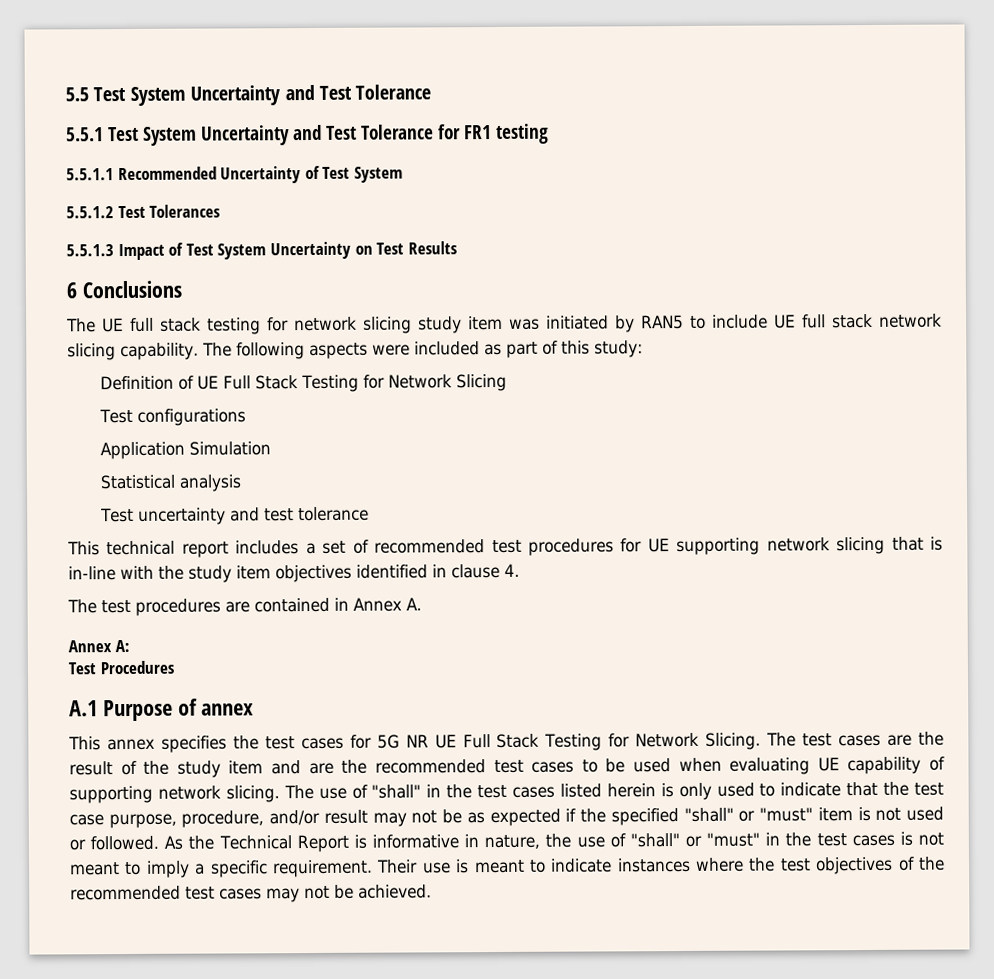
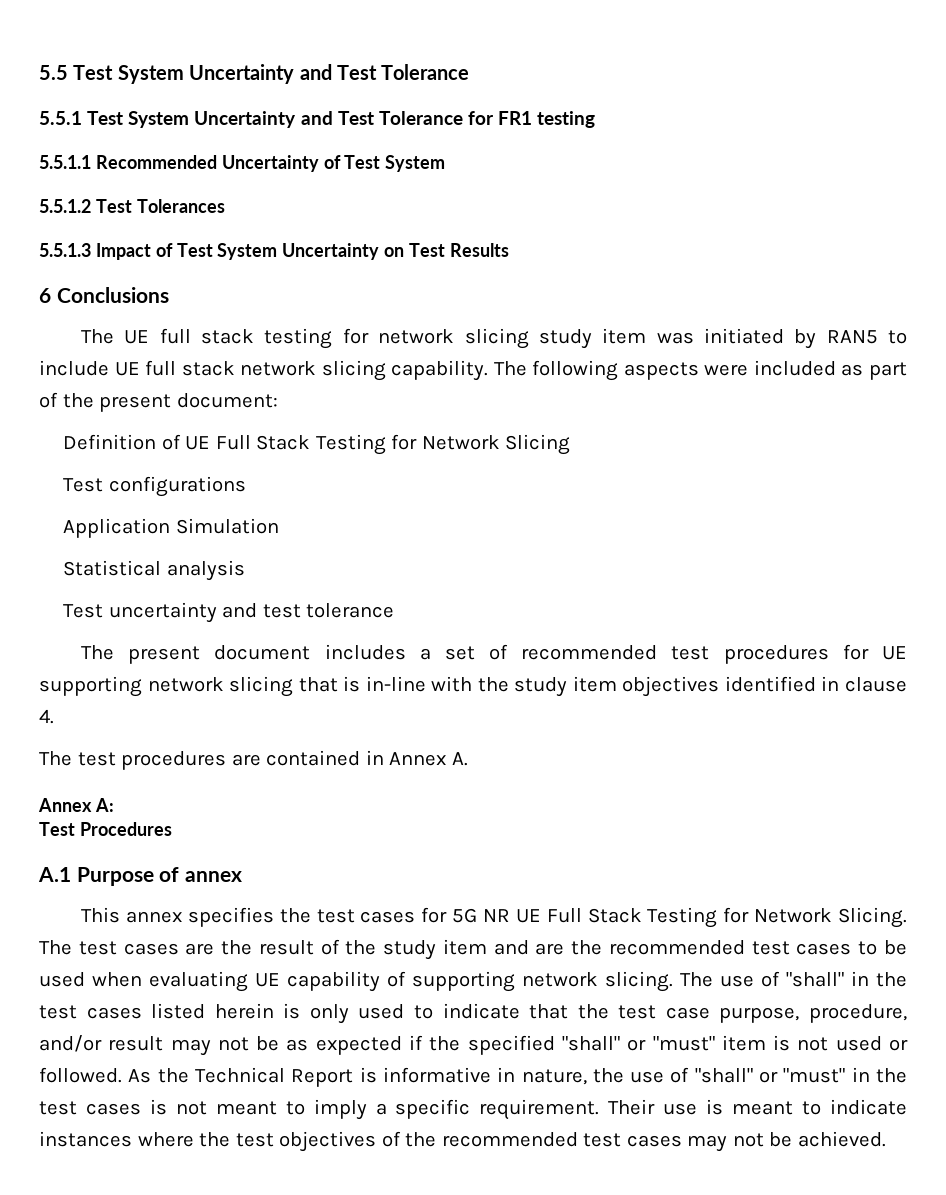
- The following aspects were included as part of this study:
+ The following aspects were included as part of the present document:
- This technical report includes a set of recommended test procedures for UE supporting network slicing that is in-line with the study item objectives identified in clause 4.
+ The present document includes a set of recommended test procedures for UE supporting network slicing that is in-line with the study item objectives identified in clause 4.

